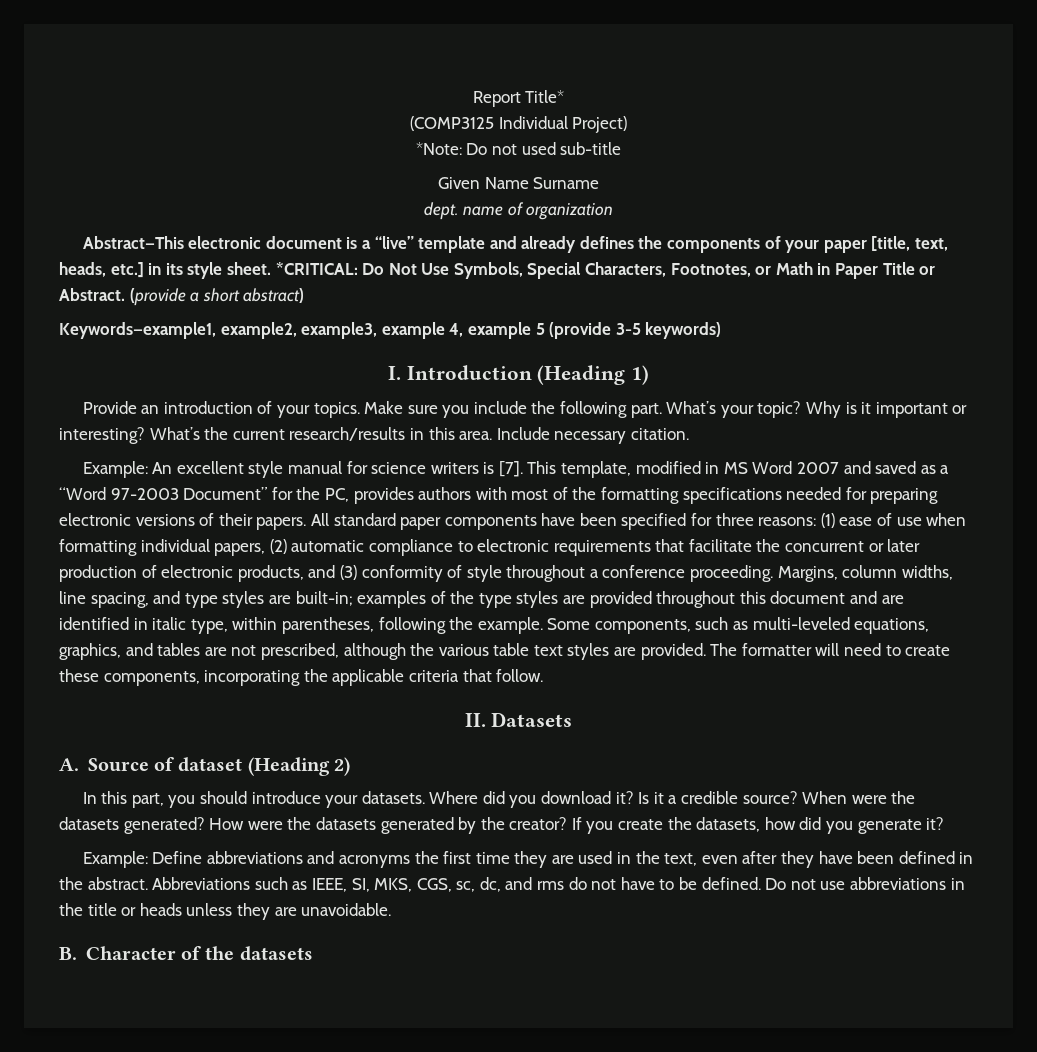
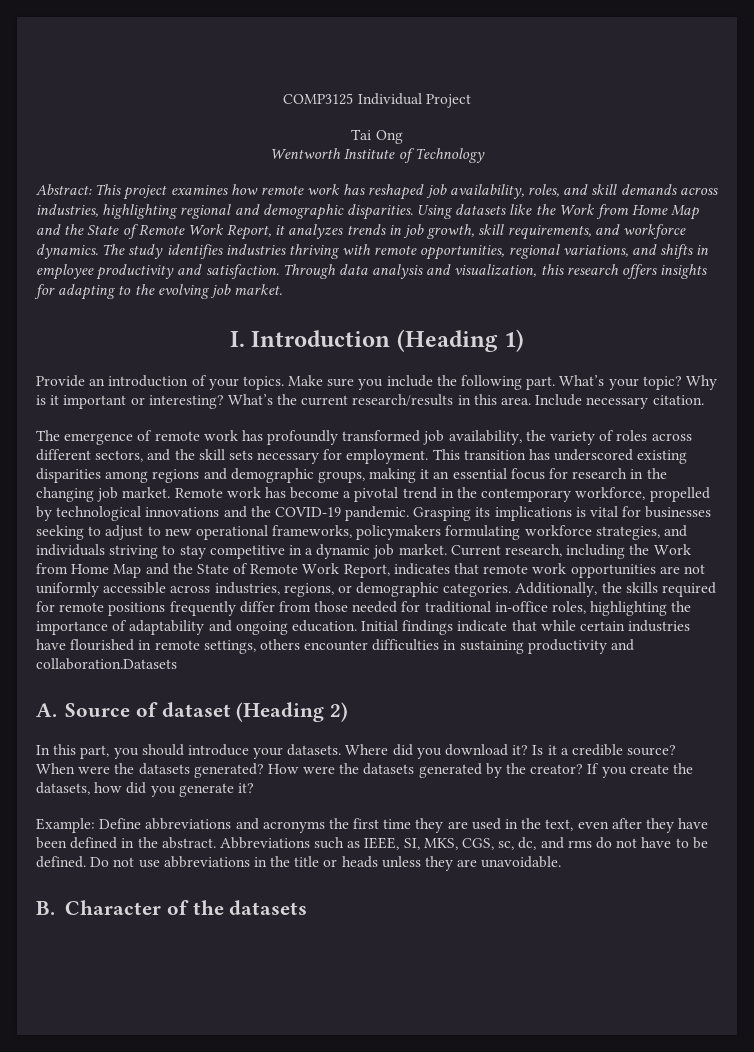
- Report Title*
- (COMP3125 Individual Project)
- *Note: Do not used sub-title
- Given Name Surname
- dept. name of organization
- Abstract—This electronic document is a “live” template and already defines the components of your paper [title, text, heads, etc.] in its style sheet. *CRITICAL: Do Not Use Symbols, Special Characters, Footnotes, or Math in Paper Title or Abstract. (provide a short abstract)
- Keywords—example1, example2, example3, example 4, example 5 (provide 3-5 keywords)
+ COMP3125 Individual Project
+ Tai Ong
+ Wentworth Institute of Technology
+ Abstract: This project examines how remote work has reshaped job availability, roles, and skill demands across industries, highlighting regional and demographic disparities. Using datasets like the Work from Home Map and the State of Remote Work Report, it analyzes trends in job growth, skill requirements, and workforce dynamics. The study identifies industries thriving with remote opportunities, regional variations, and shifts in employee productivity and satisfaction. Through data analysis and visualization, this research offers insights for adapting to the evolving job market.
- Example: An excellent style manual for science writers is [7]. This template, modified in MS Word 2007 and saved as a “Word 97-2003 Document” for the PC, provides authors with most of the formatting specifications needed for preparing electronic versions of their papers. All standard paper components have been specified for three reasons: (1) ease of use when formatting individual papers, (2) automatic compliance to electronic requirements that facilitate the concurrent or later production of electronic products, and (3) conformity of style throughout a conference proceeding. Margins, column widths, line spacing, and type styles are built-in; examples of the type styles are provided throughout this document and are identified in italic type, within parentheses, following the example. Some components, such as multi-leveled equations, graphics, and tables are not prescribed, although the various table text styles are provided. The formatter will need to create these components, incorporating the applicable criteria that follow.
- II. Datasets
+ The emergence of remote work has profoundly transformed job availability, the variety of roles across different sectors, and the skill sets necessary for employment. This transition has underscored existing disparities among regions and demographic groups, making it an essential focus for research in the changing job market. Remote work has become a pivotal trend in the contemporary workforce, propelled by technological innovations and the COVID-19 pandemic. Grasping its implications is vital for businesses seeking to adjust to new operational frameworks, policymakers formulating workforce strategies, and individuals striving to stay competitive in a dynamic job market. Current research, including the Work from Home Map and the State of Remote Work Report, indicates that remote work opportunities are not uniformly accessible across industries, regions, or demographic categories. Additionally, the skills required for remote positions frequently differ from those needed for traditional in-office roles, highlighting the importance of adaptability and ongoing education. Initial findings indicate that while certain industries have flourished in remote settings, others encounter difficulties in sustaining productivity and collaboration.Datasets

